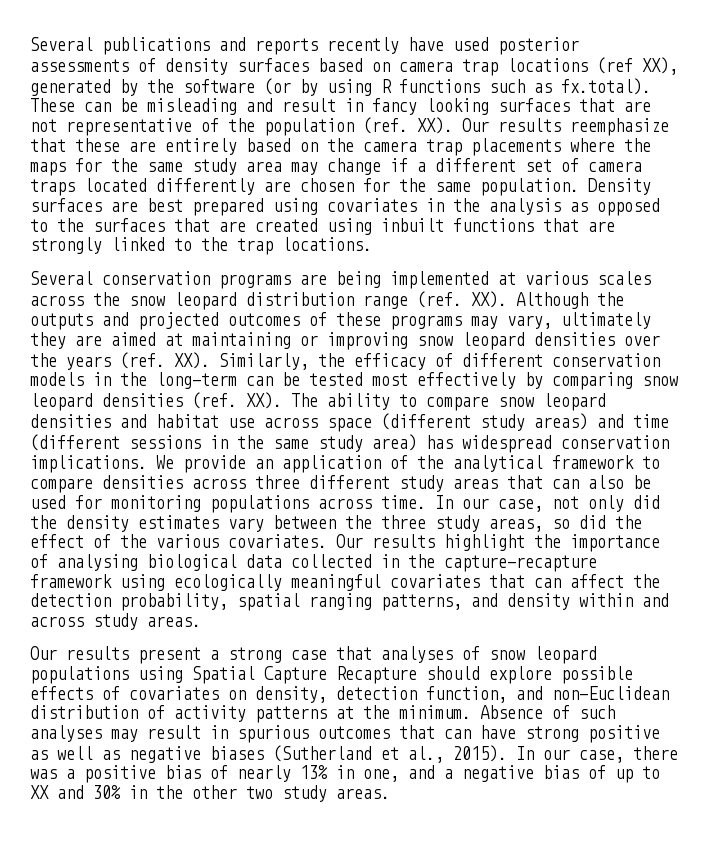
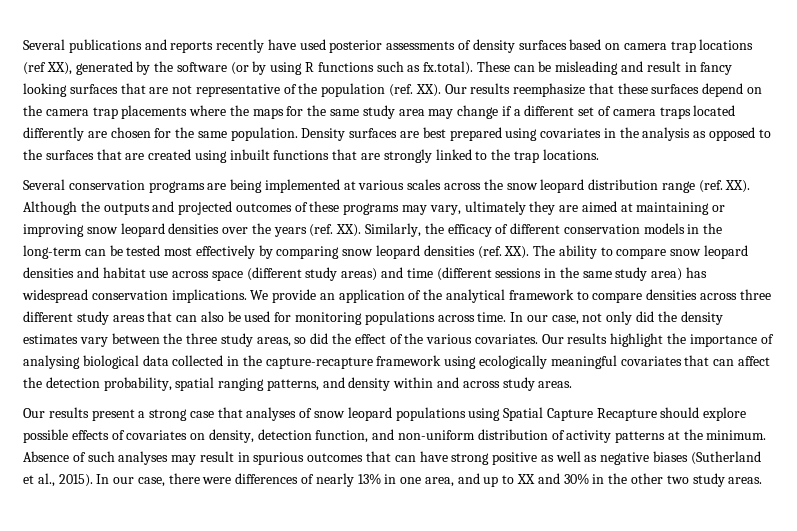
- Several publications and reports recently have used posterior assessments of density surfaces based on camera trap locations (ref XX), generated by the software (or by using R functions such as fx.total). These can be misleading and result in fancy looking surfaces that are not representative of the population (ref. XX). Our results reemphasize that these are entirely based on the camera trap placements where the maps for the same study area may change if a different set of camera traps located differently are chosen for the same population.
+ Several publications and reports recently have used posterior assessments of density surfaces based on camera trap locations (ref XX), generated by the software (or by using R functions such as fx.total). These can be misleading and result in fancy looking surfaces that are not representative of the population (ref. XX). Our results reemphasize that these surfaces depend on the camera trap placements where the maps for the same study area may change if a different set of camera traps located differently are chosen for the same population.
- Our results present a strong case that analyses of snow leopard populations using Spatial Capture Recapture should explore possible effects of covariates on density, detection function, and non-Euclidean distribution of activity patterns at the minimum.
+ Our results present a strong case that analyses of snow leopard populations using Spatial Capture Recapture should explore possible effects of covariates on density, detection function, and non-uniform distribution of activity patterns at the minimum.
- In our case, there was a positive bias of nearly 13% in one, and a negative bias of up to XX and 30% in the other two study areas.
+ In our case, there were differences of nearly 13% in one area, and up to XX and 30% in the other two study areas.

